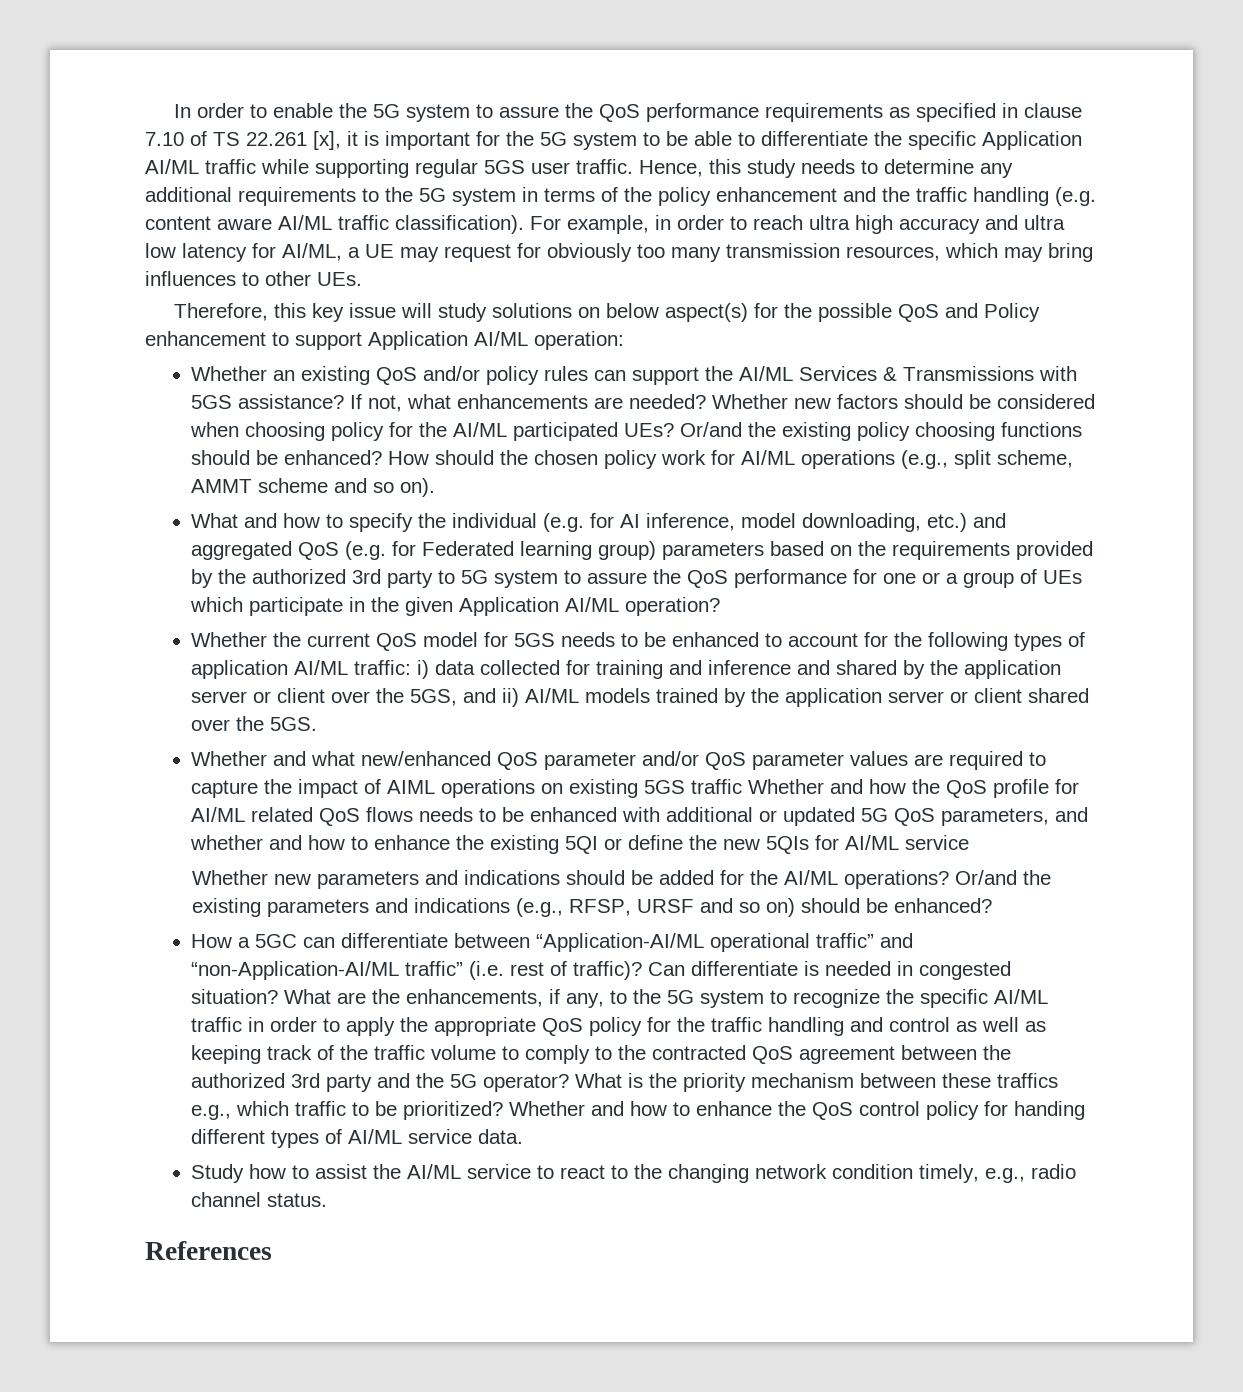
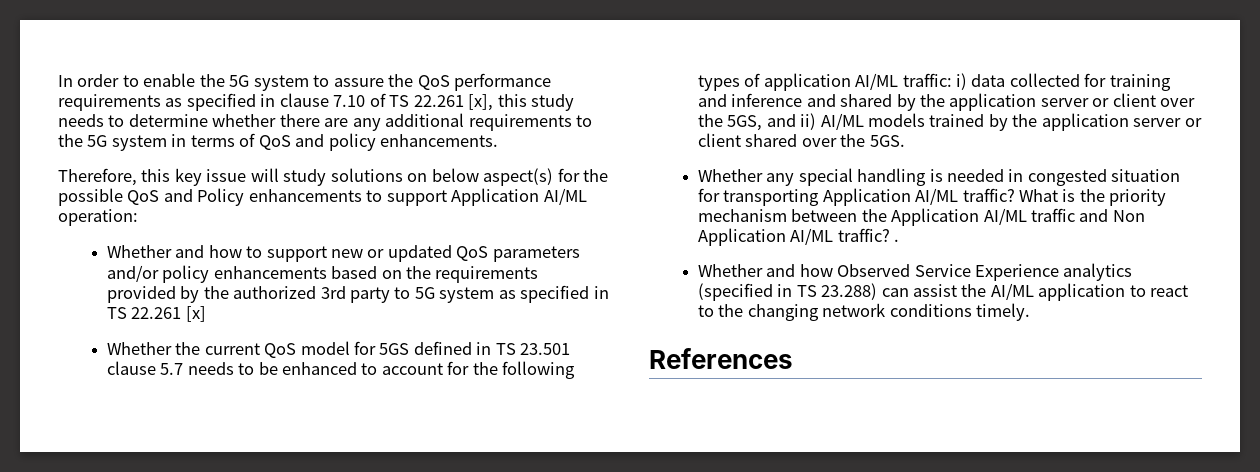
- In order to enable the 5G system to assure the QoS performance requirements as specified in clause 7.10 of TS 22.261 [x], it is important for the 5G system to be able to differentiate the specific Application AI/ML traffic while supporting regular 5GS user traffic. Hence, this study needs to determine any additional requirements to the 5G system in terms of the policy enhancement and the traffic handling (e.g. content aware AI/ML traffic classification). For example, in order to reach ultra high accuracy and ultra low latency for AI/ML, a UE may request for obviously too many transmission resources, which may bring influences to other UEs.
+ In order to enable the 5G system to assure the QoS performance requirements as specified in clause 7.10 of TS 22.261 [x], this study needs to determine whether there are any additional requirements to the 5G system in terms of QoS and policy enhancements.
- Therefore, this key issue will study solutions on below aspect(s) for the possible QoS and Policy enhancement to support Application AI/ML operation:
+ Therefore, this key issue will study solutions on below aspect(s) for the possible QoS and Policy enhancements to support Application AI/ML operation:
- Whether an existing QoS and/or policy rules can support the AI/ML Services & Transmissions with 5GS assistance? If not, what enhancements are needed? Whether new factors should be considered when choosing policy for the AI/ML participated UEs? Or/and the existing policy choosing functions should be enhanced? How should the chosen policy work for AI/ML operations (e.g., split scheme, AMMT scheme and so on).
- What and how to specify the individual (e.g. for AI inference, model downloading, etc.) and aggregated QoS (e.g. for Federated learning group) parameters based on the requirements provided by the authorized 3rd party to 5G system to assure the QoS performance for one or a group of UEs which participate in the given Application AI/ML operation?
+ Whether and how to support new or updated QoS parameters and/or policy enhancements based on the requirements provided by the authorized 3rd party to 5G system as specified in TS 22.261 [x]
- Whether the current QoS model for 5GS needs to be enhanced to account for the following types of application AI/ML traffic: i) data collected for training and inference and shared by the application server or client over the 5GS, and ii) AI/ML models trained by the application server or client shared over the 5GS.
+ Whether the current QoS model for 5GS defined in TS 23.501 clause 5.7 needs to be enhanced to account for the following types of application AI/ML traffic: i) data collected for training and inference and shared by the application server or client over the 5GS, and ii) AI/ML models trained by the application server or client shared over the 5GS.
- Whether and what new/enhanced QoS parameter and/or QoS parameter values are required to capture the impact of AIML operations on existing 5GS traffic Whether and how the QoS profile for AI/ML related QoS flows needs to be enhanced with additional or updated 5G QoS parameters, and whether and how to enhance the existing 5QI or define the new 5QIs for AI/ML service
- Whether new parameters and indications should be added for the AI/ML operations? Or/and the existing parameters and indications (e.g., RFSP, URSF and so on) should be enhanced?
- How a 5GC can differentiate between “Application-AI/ML operational traffic” and “non-Application-AI/ML traffic” (i.e. rest of traffic)? Can differentiate is needed in congested situation? What are the enhancements, if any, to the 5G system to recognize the specific AI/ML traffic in order to apply the appropriate QoS policy for the traffic handling and control as well as keeping track of the traffic volume to comply to the contracted QoS agreement between the authorized 3rd party and the 5G operator?
+ Whether any special handling is needed in congested situation for transporting Application AI/ML traffic?
- What is the priority mechanism between these traffics e.g., which traffic to be prioritized? Whether and how to enhance the QoS control policy for handing different types of AI/ML service data.
- Study how to assist the AI/ML service to react to the changing network condition timely, e.g., radio channel status.
+ What is the priority mechanism between the Application AI/ML traffic and Non Application AI/ML traffic? .
+ Whether and how Observed Service Experience analytics (specified in TS 23.288) can assist the AI/ML application to react to the changing network conditions timely.

